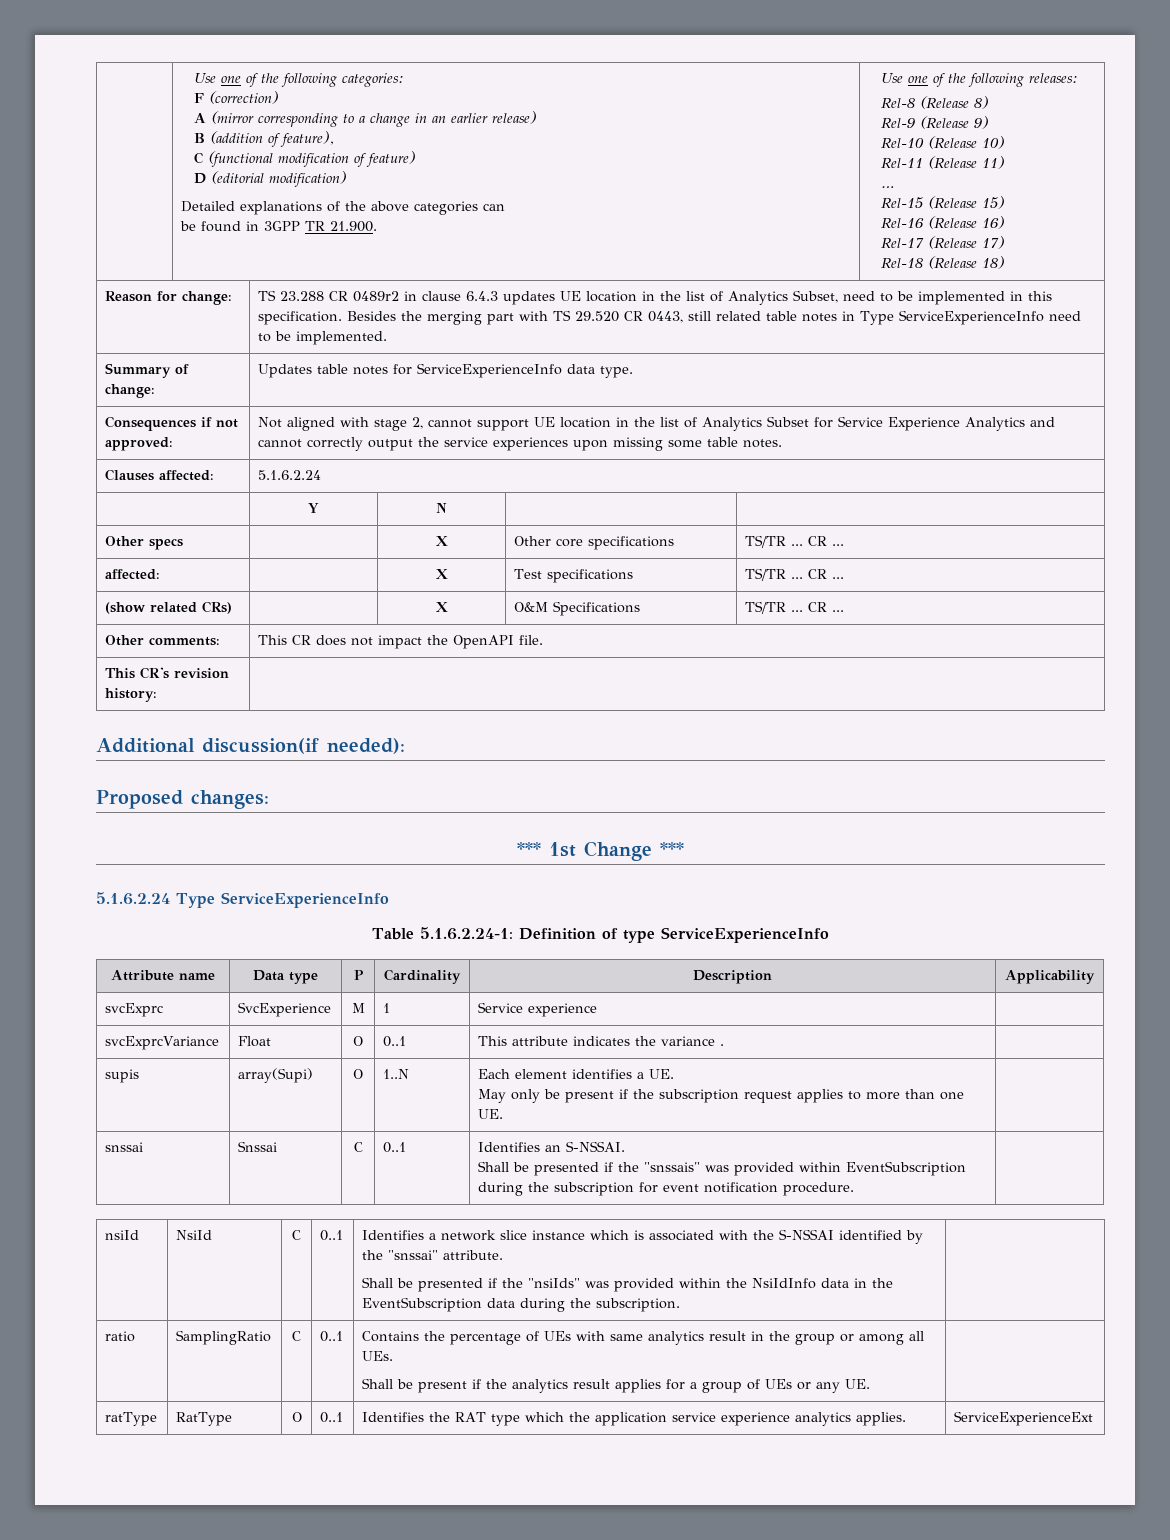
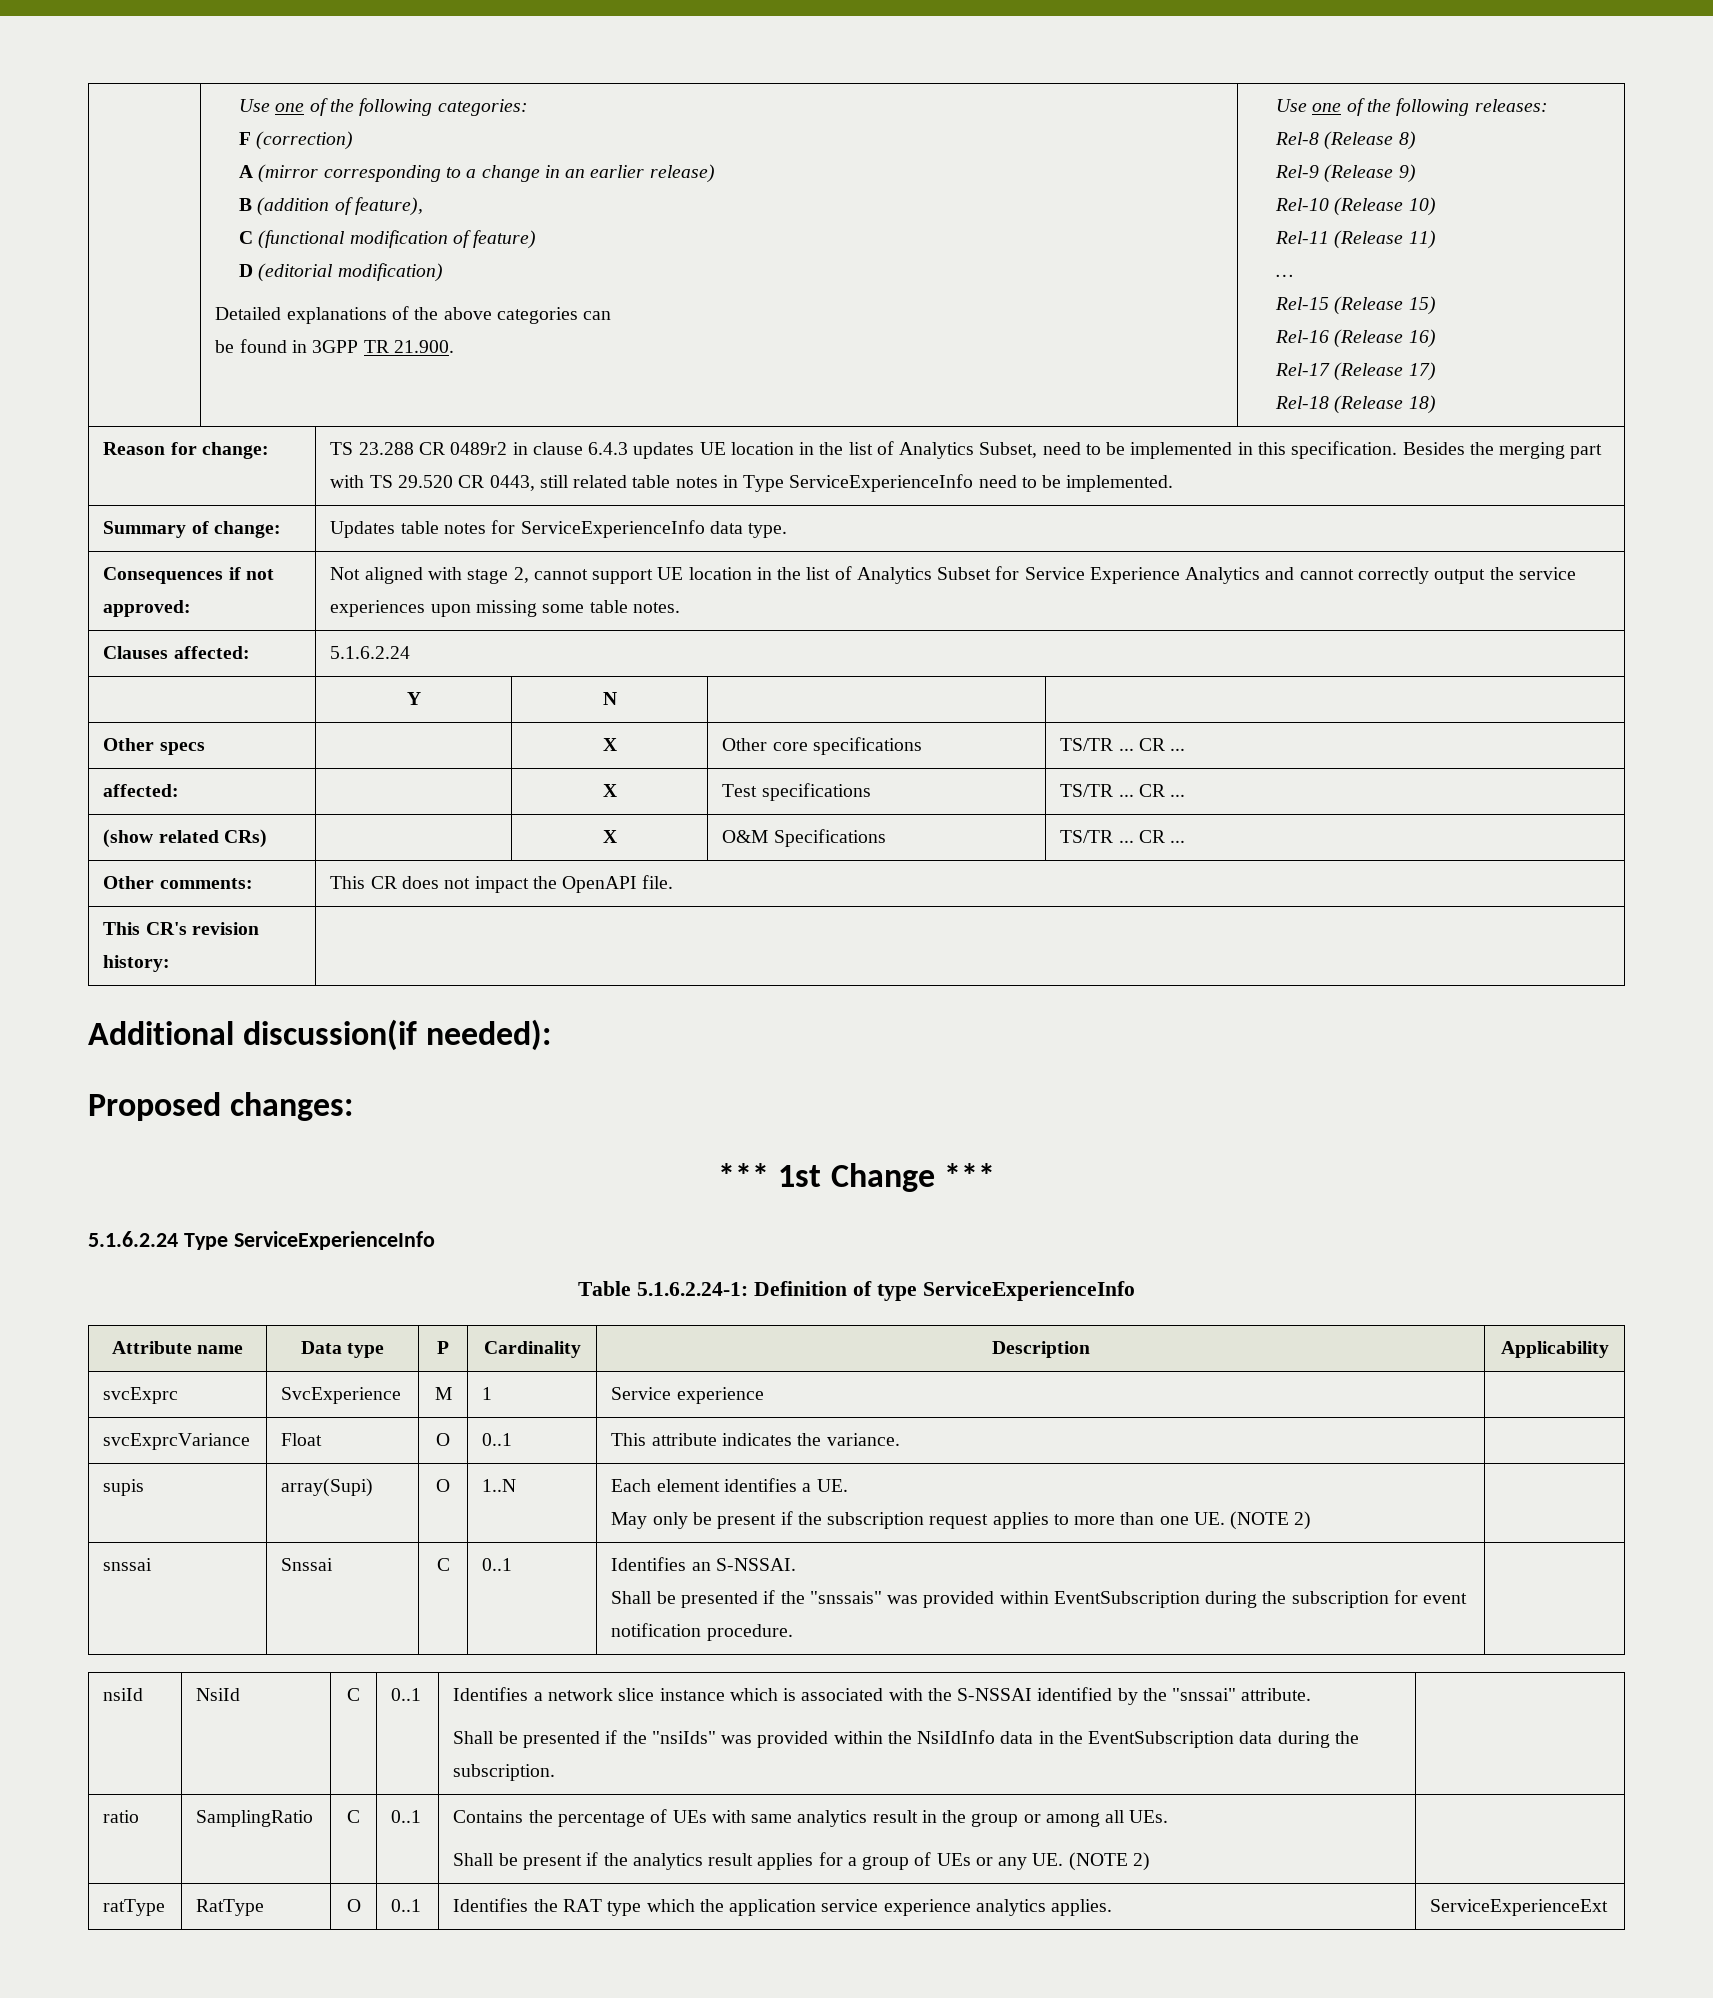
- svcExprcVariance | Float | O | 0..1 | This attribute indicates the variance . |
+ svcExprcVariance | Float | O | 0..1 | This attribute indicates the variance. |
  supis | array(Supi) | O | 1..N | Each element identifies a UE.
- May only be present if the subscription request applies to more than one UE. |
+ May only be present if the subscription request applies to more than one UE. (NOTE 2) |
  ratio | SamplingRatio | C | 0..1 | Contains the percentage of UEs with same analytics result in the group or among all UEs.
- Shall be present if the analytics result applies for a group of UEs or any UE. |
+ Shall be present if the analytics result applies for a group of UEs or any UE. (NOTE 2) |

